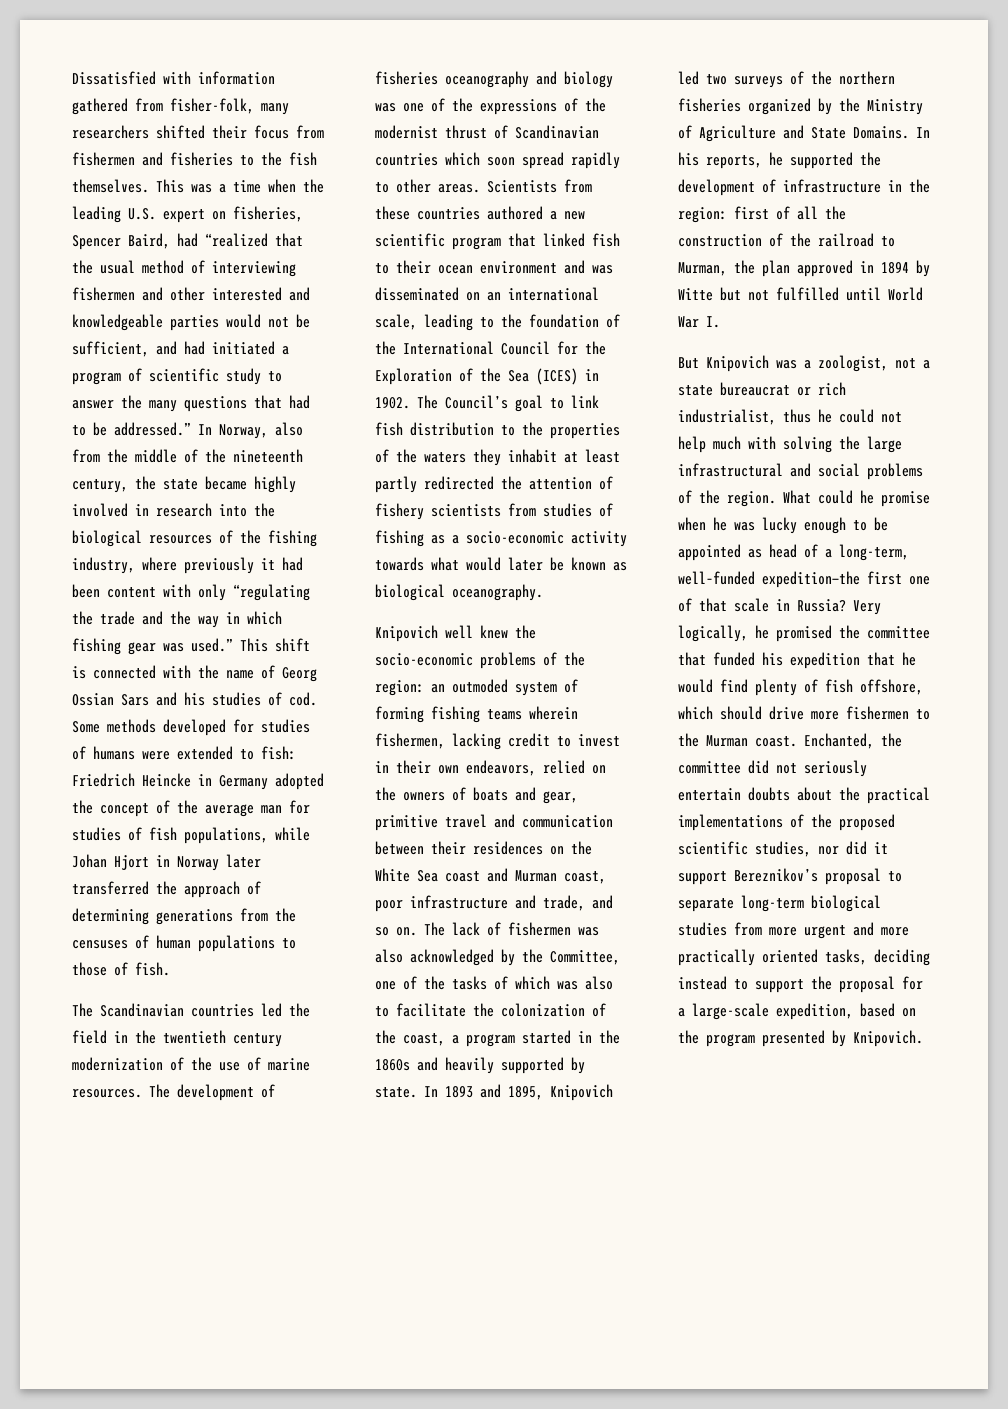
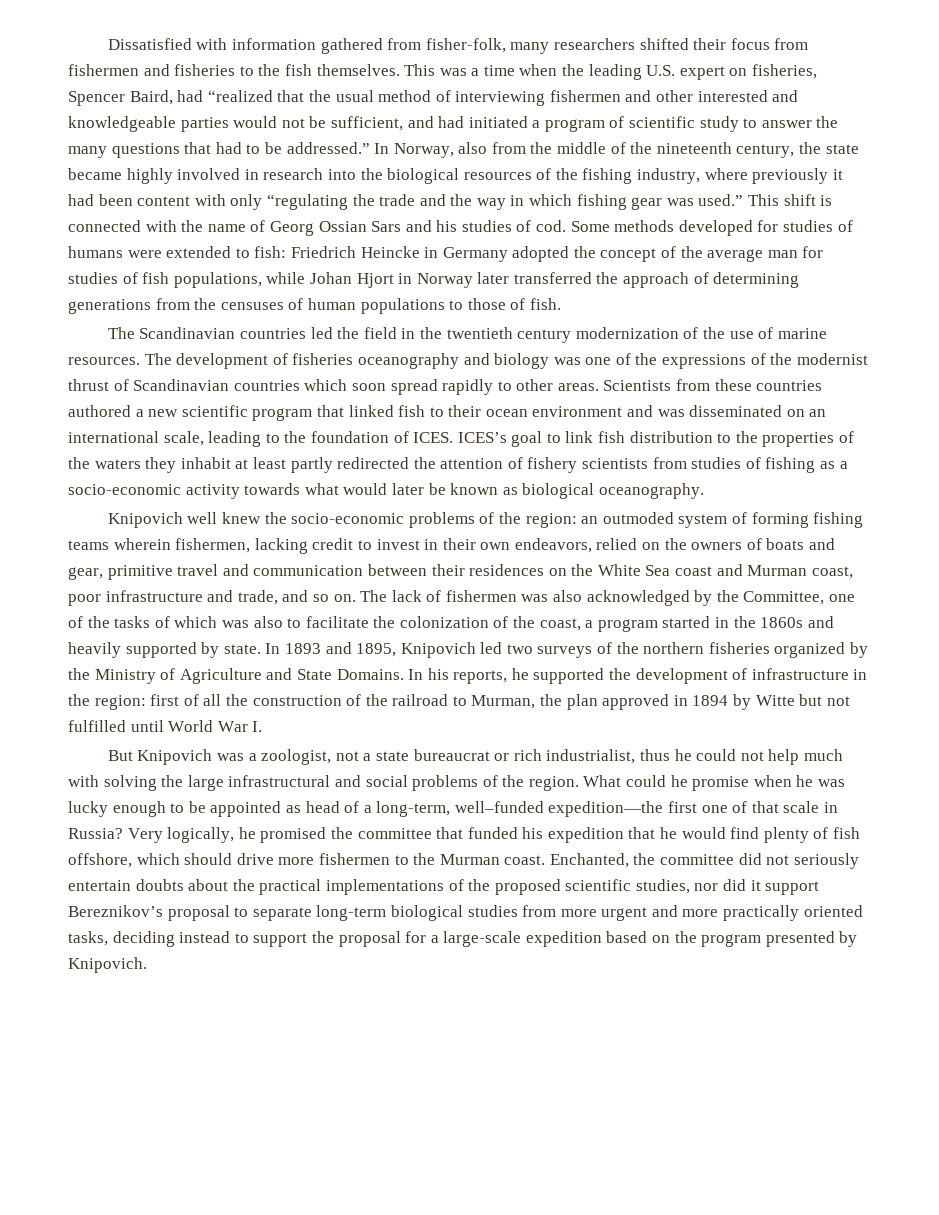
- Scientists from these countries authored a new scientific program that linked fish to their ocean environment and was disseminated on an international scale, leading to the foundation of the International Council for the Exploration of the Sea (ICES) in 1902. The Council’s goal to link fish distribution to the properties of the waters they inhabit at least partly redirected the attention of fishery scientists from studies of fishing as a socio-economic activity towards what would later be known as biological oceanography.
+ Scientists from these countries authored a new scientific program that linked fish to their ocean environment and was disseminated on an international scale, leading to the foundation of ICES. ICES’s goal to link fish distribution to the properties of the waters they inhabit at least partly redirected the attention of fishery scientists from studies of fishing as a socio-economic activity towards what would later be known as biological oceanography.
- Enchanted, the committee did not seriously entertain doubts about the practical implementations of the proposed scientific studies, nor did it support Bereznikov’s proposal to separate long-term biological studies from more urgent and more practically oriented tasks, deciding instead to support the proposal for a large-scale expedition, based on the program presented by Knipovich.
+ Enchanted, the committee did not seriously entertain doubts about the practical implementations of the proposed scientific studies, nor did it support Bereznikov’s proposal to separate long-term biological studies from more urgent and more practically oriented tasks, deciding instead to support the proposal for a large-scale expedition based on the program presented by Knipovich.

